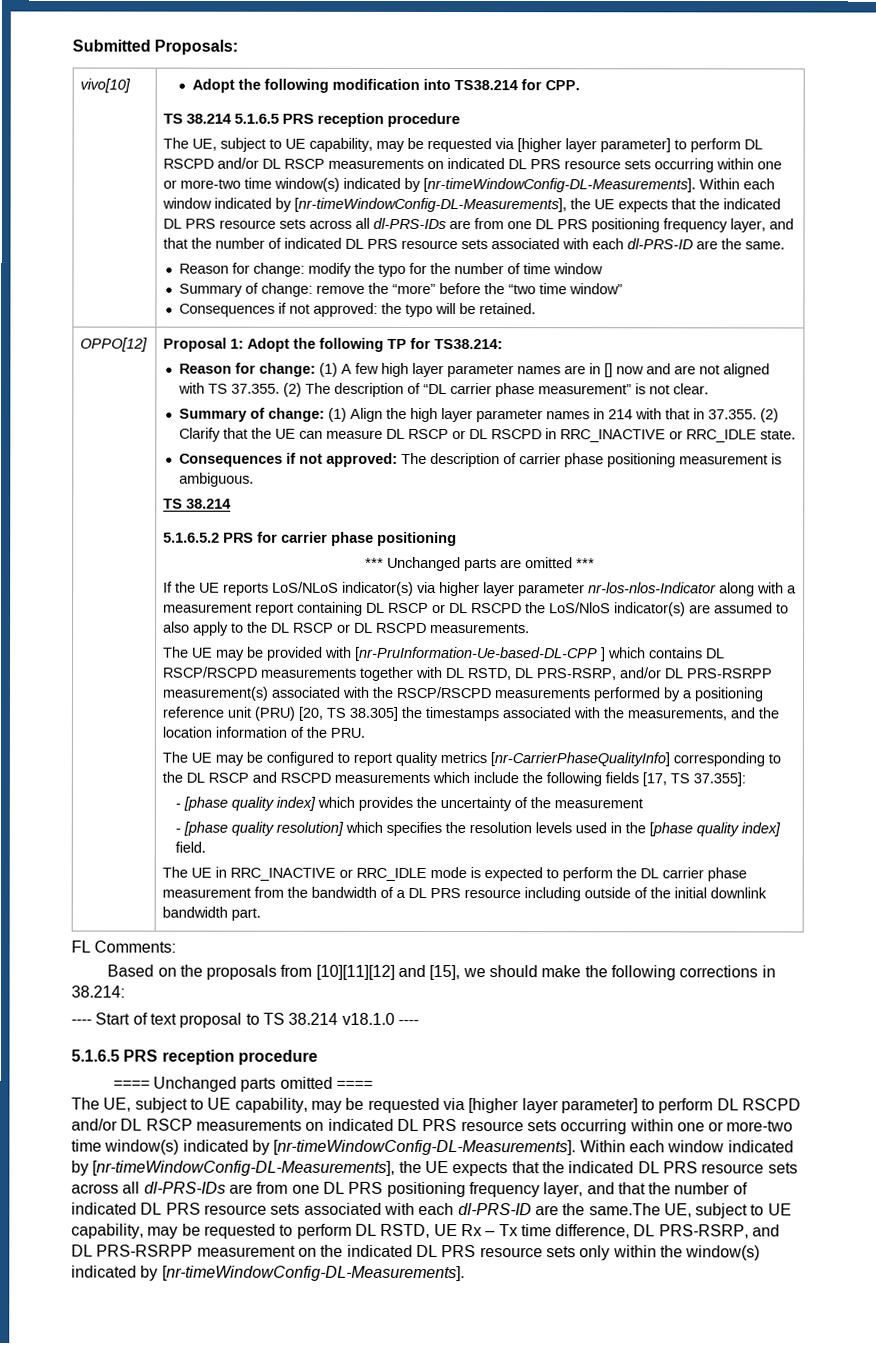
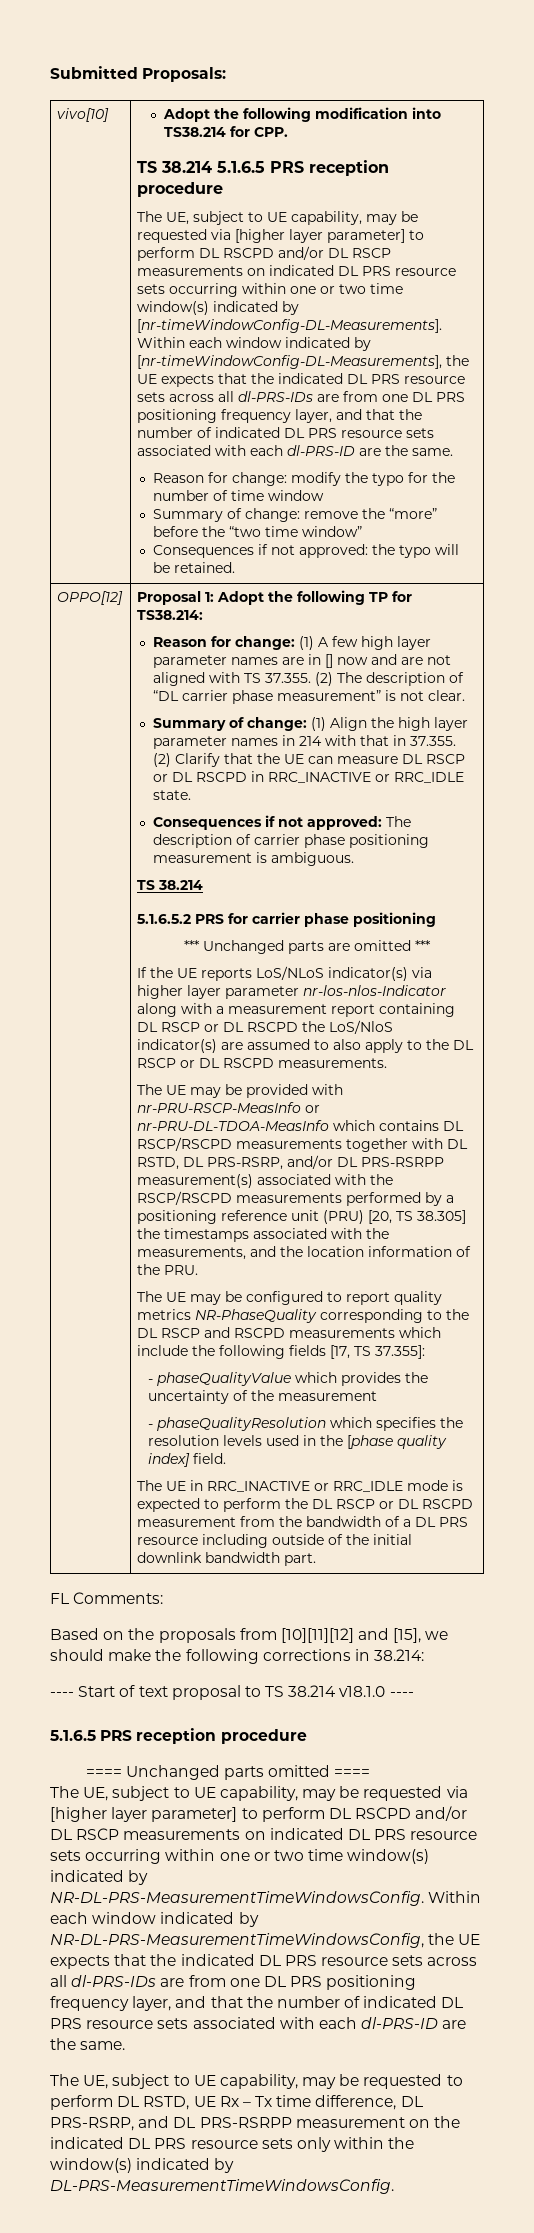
  TS 38.214 5.1.6.5 PRS reception procedure
- The UE, subject to UE capability, may be requested via [higher layer parameter] to perform DL RSCPD and/or DL RSCP measurements on indicated DL PRS resource sets occurring within one or more-two time window(s) indicated by [nr-timeWindowConfig-DL-Measurements].
+ The UE, subject to UE capability, may be requested via [higher layer parameter] to perform DL RSCPD and/or DL RSCP measurements on indicated DL PRS resource sets occurring within one or two time window(s) indicated by [nr-timeWindowConfig-DL-Measurements].
- The UE may be provided with [nr-PruInformation-Ue-based-DL-CPP ] which contains DL RSCP/RSCPD measurements together with DL RSTD, DL PRS-RSRP, and/or DL PRS-RSRPP measurement(s) associated with the RSCP/RSCPD measurements performed by a positioning reference unit (PRU) [20, TS 38.305] the timestamps associated with the measurements, and the location information of the PRU.
+ The UE may be provided with nr-PRU-RSCP-MeasInfo or nr-PRU-DL-TDOA-MeasInfo which contains DL RSCP/RSCPD measurements together with DL RSTD, DL PRS-RSRP, and/or DL PRS-RSRPP measurement(s) associated with the RSCP/RSCPD measurements performed by a positioning reference unit (PRU) [20, TS 38.305] the timestamps associated with the measurements, and the location information of the PRU.
- The UE may be configured to report quality metrics [nr-CarrierPhaseQualityInfo] corresponding to the DL RSCP and RSCPD measurements which include the following fields [17, TS 37.355]:
+ The UE may be configured to report quality metrics NR-PhaseQuality corresponding to the DL RSCP and RSCPD measurements which include the following fields [17, TS 37.355]:
- - [phase quality index] which provides the uncertainty of the measurement
+ - phaseQualityValue which provides the uncertainty of the measurement
- - [phase quality resolution] which specifies the resolution levels used in the [phase quality index] field.
+ - phaseQualityResolution which specifies the resolution levels used in the [phase quality index] field.
- The UE in RRC_INACTIVE or RRC_IDLE mode is expected to perform the DL carrier phase measurement from the bandwidth of a DL PRS resource including outside of the initial downlink bandwidth part.
+ The UE in RRC_INACTIVE or RRC_IDLE mode is expected to perform the DL RSCP or DL RSCPD measurement from the bandwidth of a DL PRS resource including outside of the initial downlink bandwidth part.
- The UE, subject to UE capability, may be requested via [higher layer parameter] to perform DL RSCPD and/or DL RSCP measurements on indicated DL PRS resource sets occurring within one or more-two time window(s) indicated by [nr-timeWindowConfig-DL-Measurements]. Within each window indicated by [nr-timeWindowConfig-DL-Measurements], the UE expects that the indicated DL PRS resource sets across all dl-PRS-IDs are from one DL PRS positioning frequency layer, and that the number of indicated DL PRS resource sets associated with each dl-PRS-ID are the same.The UE, subject to UE capability, may be requested to perform DL RSTD, UE Rx – Tx time difference, DL PRS-RSRP, and DL PRS-RSRPP measurement on the indicated DL PRS resource sets only within the window(s) indicated by [nr-timeWindowConfig-DL-Measurements].
+ The UE, subject to UE capability, may be requested via [higher layer parameter] to perform DL RSCPD and/or DL RSCP measurements on indicated DL PRS resource sets occurring within one or two time window(s) indicated by NR-DL-PRS-MeasurementTimeWindowsConfig. Within each window indicated by NR-DL-PRS-MeasurementTimeWindowsConfig, the UE expects that the indicated DL PRS resource sets across all dl-PRS-IDs are from one DL PRS positioning frequency layer, and that the number of indicated DL PRS resource sets associated with each dl-PRS-ID are the same.
+ The UE, subject to UE capability, may be requested to perform DL RSTD, UE Rx – Tx time difference, DL PRS-RSRP, and DL PRS-RSRPP measurement on the indicated DL PRS resource sets only within the window(s) indicated by DL-PRS-MeasurementTimeWindowsConfig.

